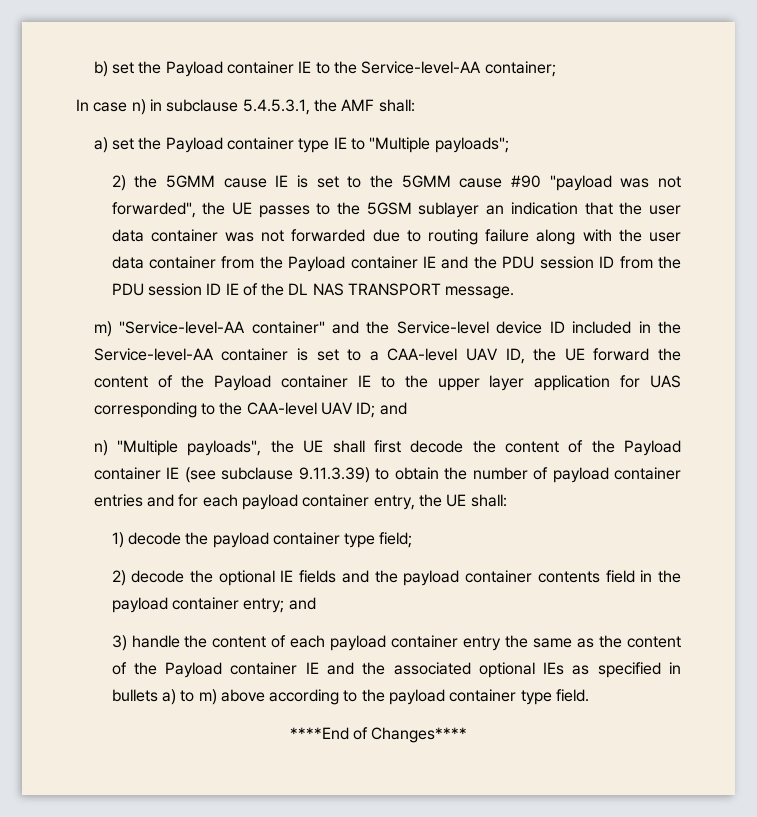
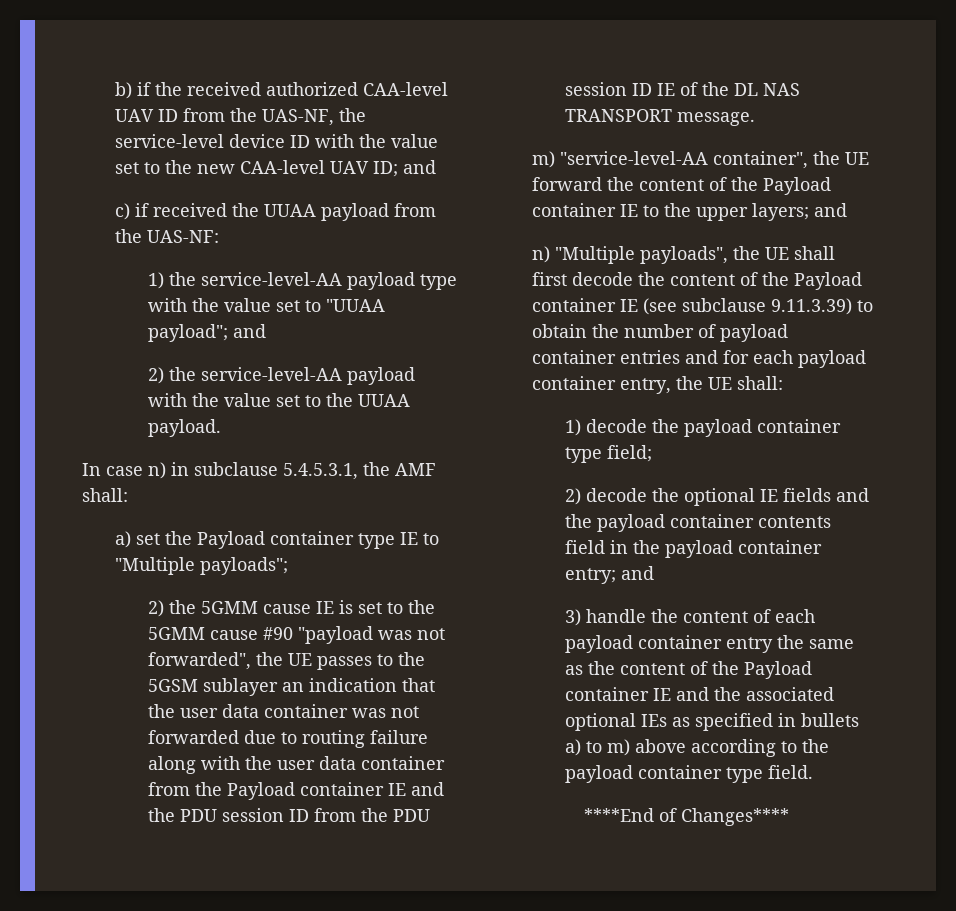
- b) set the Payload container IE to the Service-level-AA container;
+ b) if the received authorized CAA-level UAV ID from the UAS-NF, the service-level device ID with the value set to the new CAA-level UAV ID; and
+ c) if received the UUAA payload from the UAS-NF:
+ 1) the service-level-AA payload type with the value set to "UUAA payload"; and
+ 2) the service-level-AA payload with the value set to the UUAA payload.
- m) "Service-level-AA container" and the Service-level device ID included in the Service-level-AA container is set to a CAA-level UAV ID, the UE forward the content of the Payload container IE to the upper layer application for UAS corresponding to the CAA-level UAV ID; and
+ m) "service-level-AA container", the UE forward the content of the Payload container IE to the upper layers; and

